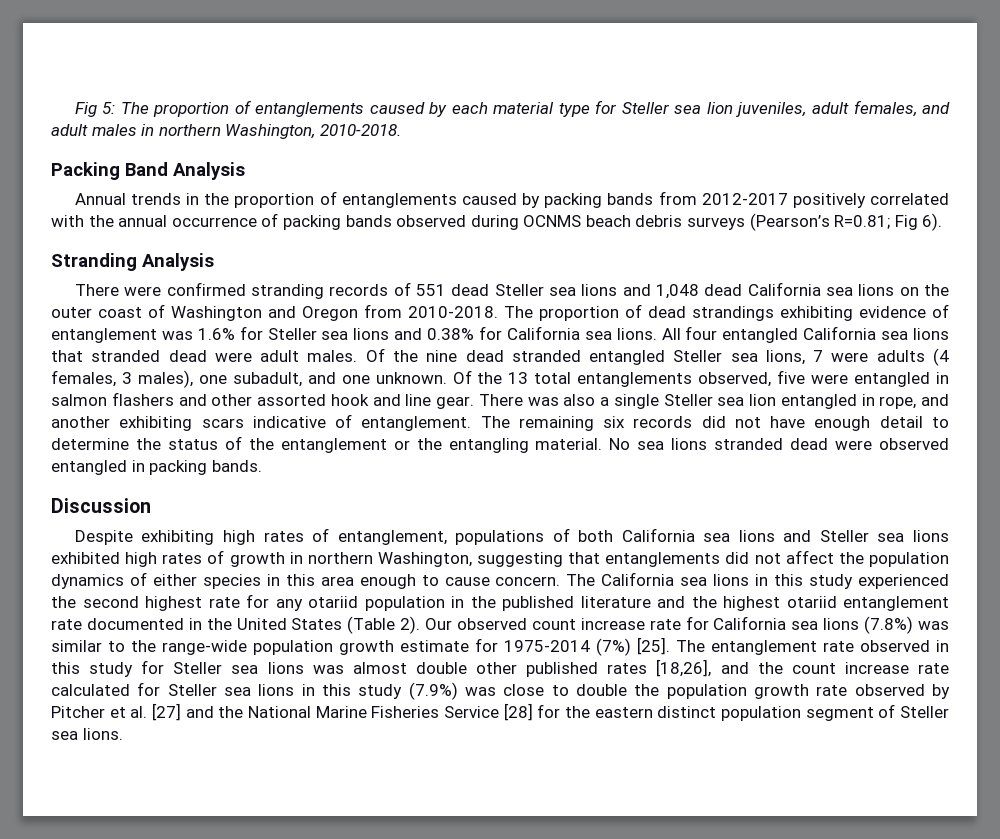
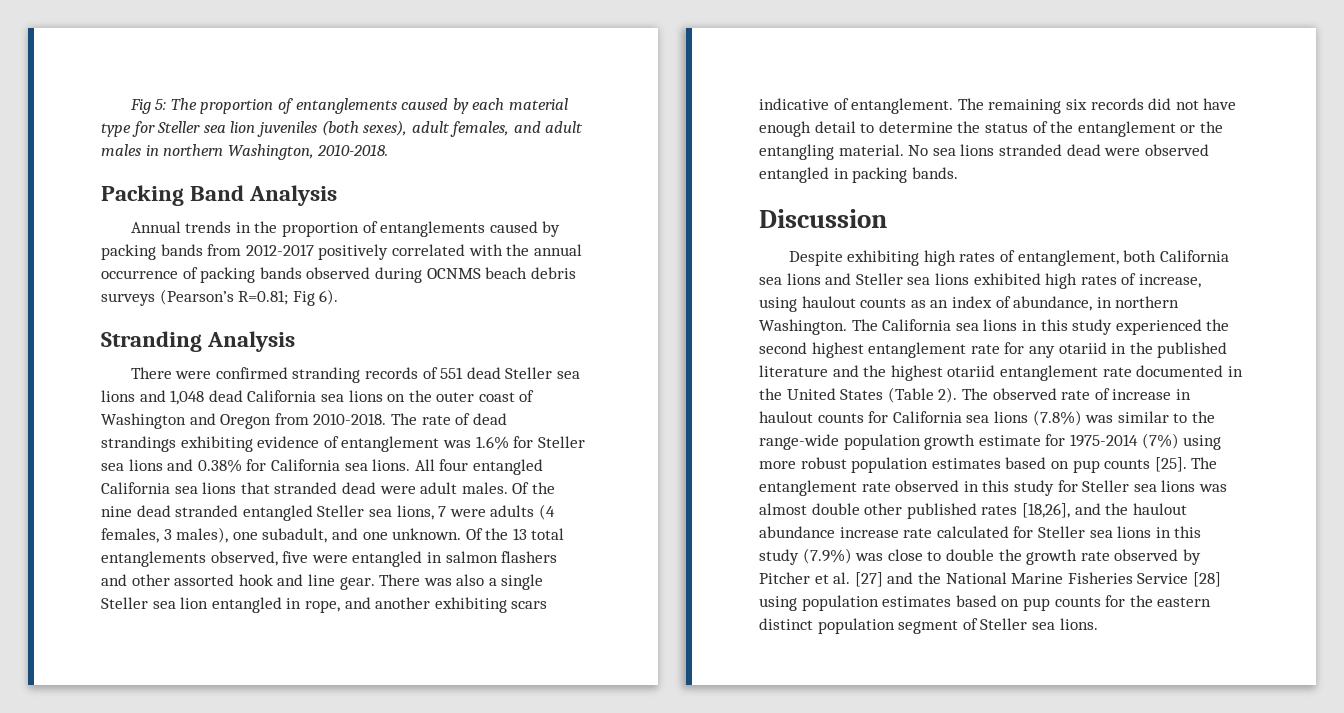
- Fig 5: The proportion of entanglements caused by each material type for Steller sea lion juveniles, adult females, and adult males in northern Washington, 2010-2018.
+ Fig 5: The proportion of entanglements caused by each material type for Steller sea lion juveniles (both sexes), adult females, and adult males in northern Washington, 2010-2018.
- The proportion of dead strandings exhibiting evidence of entanglement was 1.6% for Steller sea lions and 0.38% for California sea lions.
+ The rate of dead strandings exhibiting evidence of entanglement was 1.6% for Steller sea lions and 0.38% for California sea lions.
- Despite exhibiting high rates of entanglement, populations of both California sea lions and Steller sea lions exhibited high rates of growth in northern Washington, suggesting that entanglements did not affect the population dynamics of either species in this area enough to cause concern.
+ Despite exhibiting high rates of entanglement, both California sea lions and Steller sea lions exhibited high rates of increase, using haulout counts as an index of abundance, in northern Washington.
- The California sea lions in this study experienced the second highest rate for any otariid population in the published literature and the highest otariid entanglement rate documented in the United States (Table 2).
+ The California sea lions in this study experienced the second highest entanglement rate for any otariid in the published literature and the highest otariid entanglement rate documented in the United States (Table 2).
- Our observed count increase rate for California sea lions (7.8%) was similar to the range-wide population growth estimate for 1975-2014 (7%) [25].
+ The observed rate of increase in haulout counts for California sea lions (7.8%) was similar to the range-wide population growth estimate for 1975-2014 (7%) using more robust population estimates based on pup counts [25].
- The entanglement rate observed in this study for Steller sea lions was almost double other published rates [18,26], and the count increase rate calculated for Steller sea lions in this study (7.9%) was close to double the population growth rate observed by Pitcher et al. [27] and the National Marine Fisheries Service [28] for the eastern distinct population segment of Steller sea lions.
+ The entanglement rate observed in this study for Steller sea lions was almost double other published rates [18,26], and the haulout abundance increase rate calculated for Steller sea lions in this study (7.9%) was close to double the growth rate observed by Pitcher et al. [27] and the National Marine Fisheries Service [28] using population estimates based on pup counts for the eastern distinct population segment of Steller sea lions.

